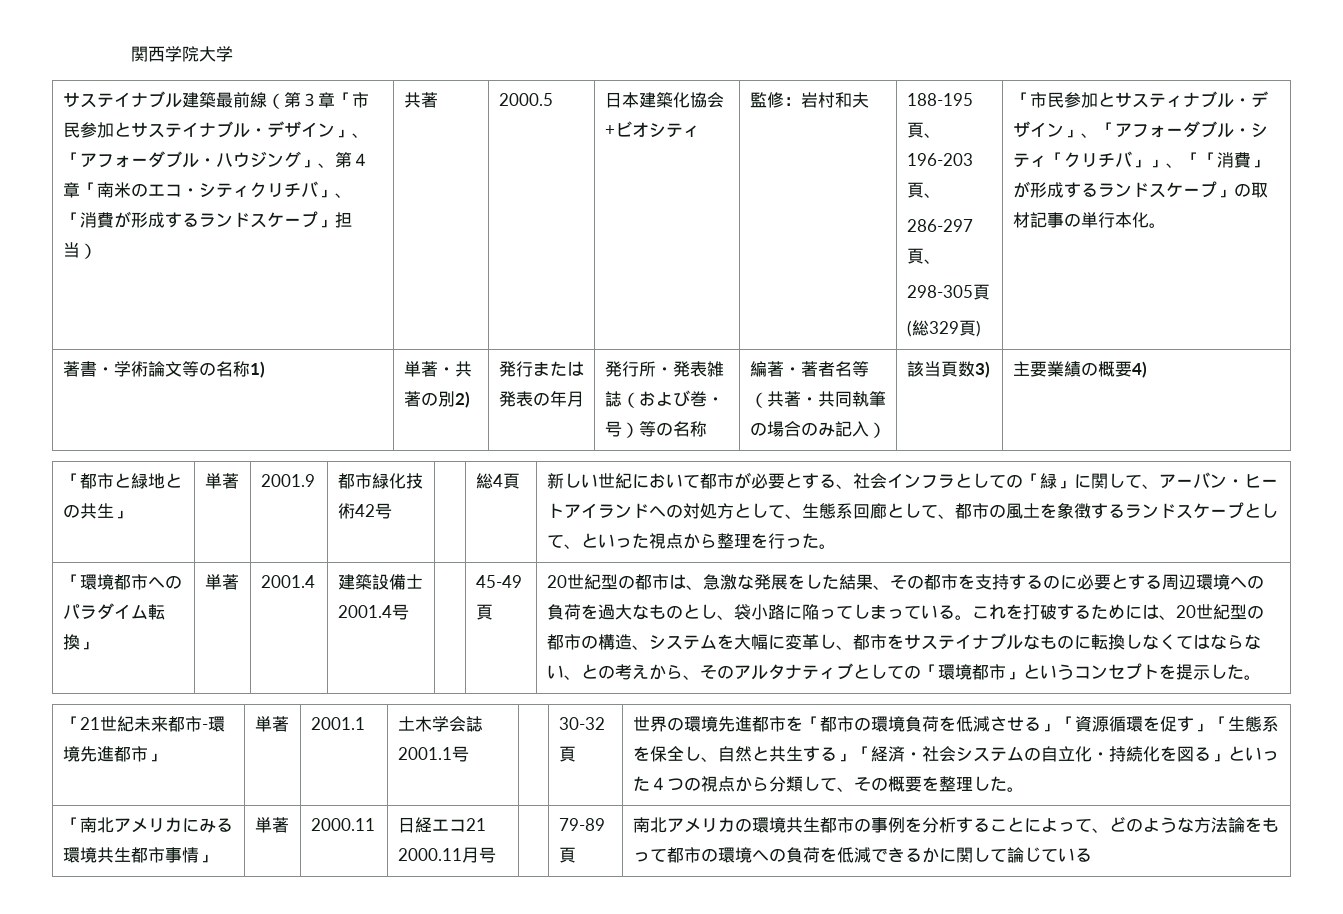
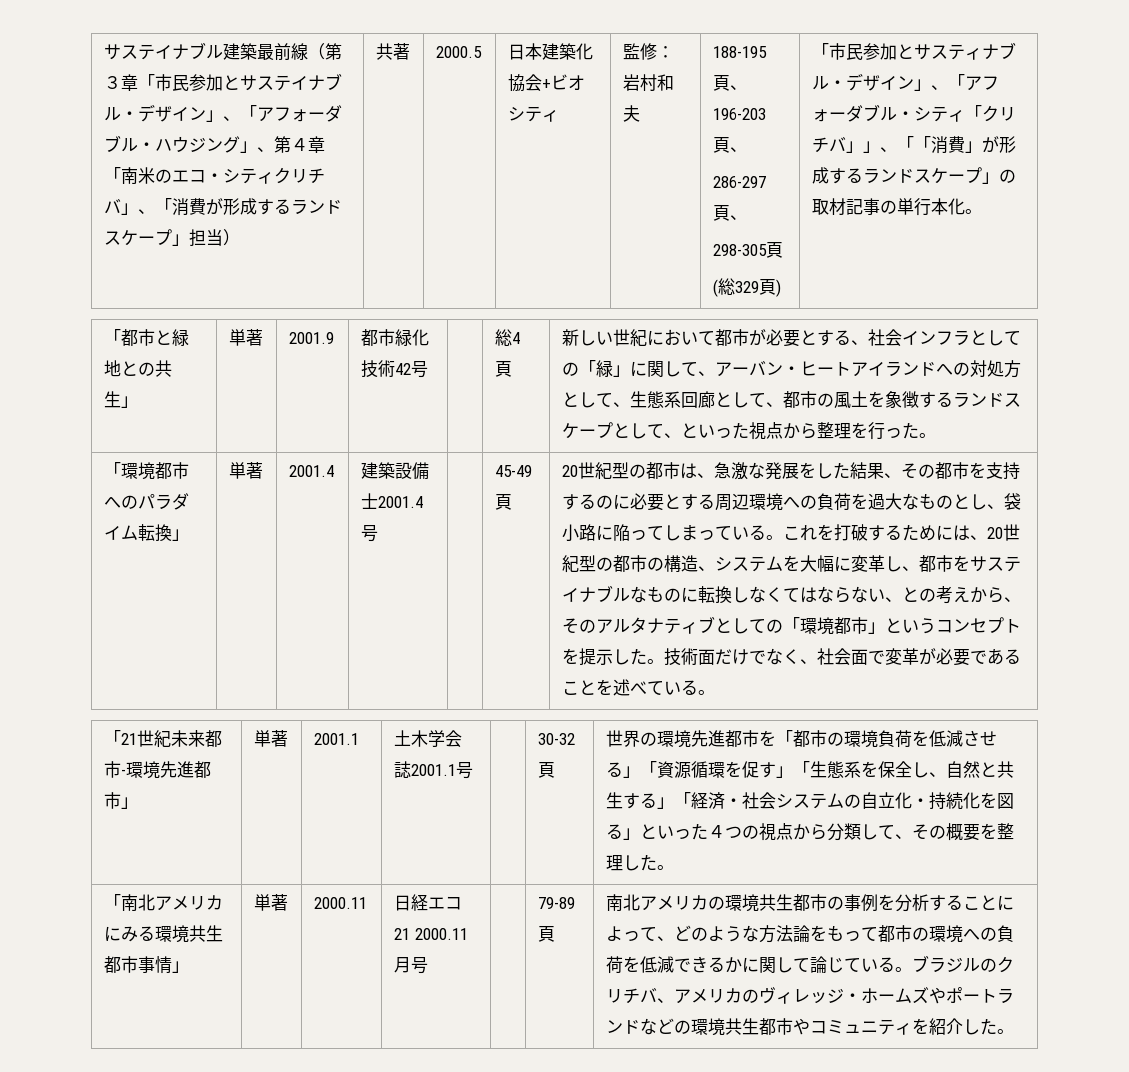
- 関西学院大学
- 著書・学術論文等の名称1) | 単著・共著の別2) | 発行または発表の年月 | 発行所・発表雑誌（および巻・号）等の名称 | 編著・著者名等（共著・共同執筆の場合のみ記入） | 該当頁数3) | 主要業績の概要4)
+ 技術面だけでなく、社会面で変革が必要であることを述べている。
- 南北アメリカの環境共生都市の事例を分析することによって、どのような方法論をもって都市の環境への負荷を低減できるかに関して論じている
+ 南北アメリカの環境共生都市の事例を分析することによって、どのような方法論をもって都市の環境への負荷を低減できるかに関して論じている。ブラジルのクリチバ、アメリカのヴィレッジ・ホームズやポートランドなどの環境共生都市やコミュニティを紹介した。

